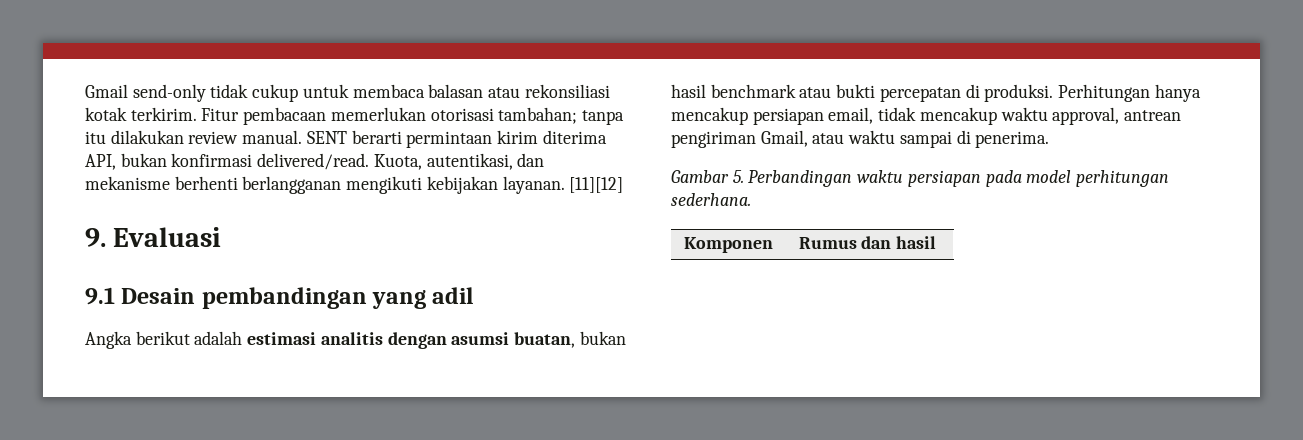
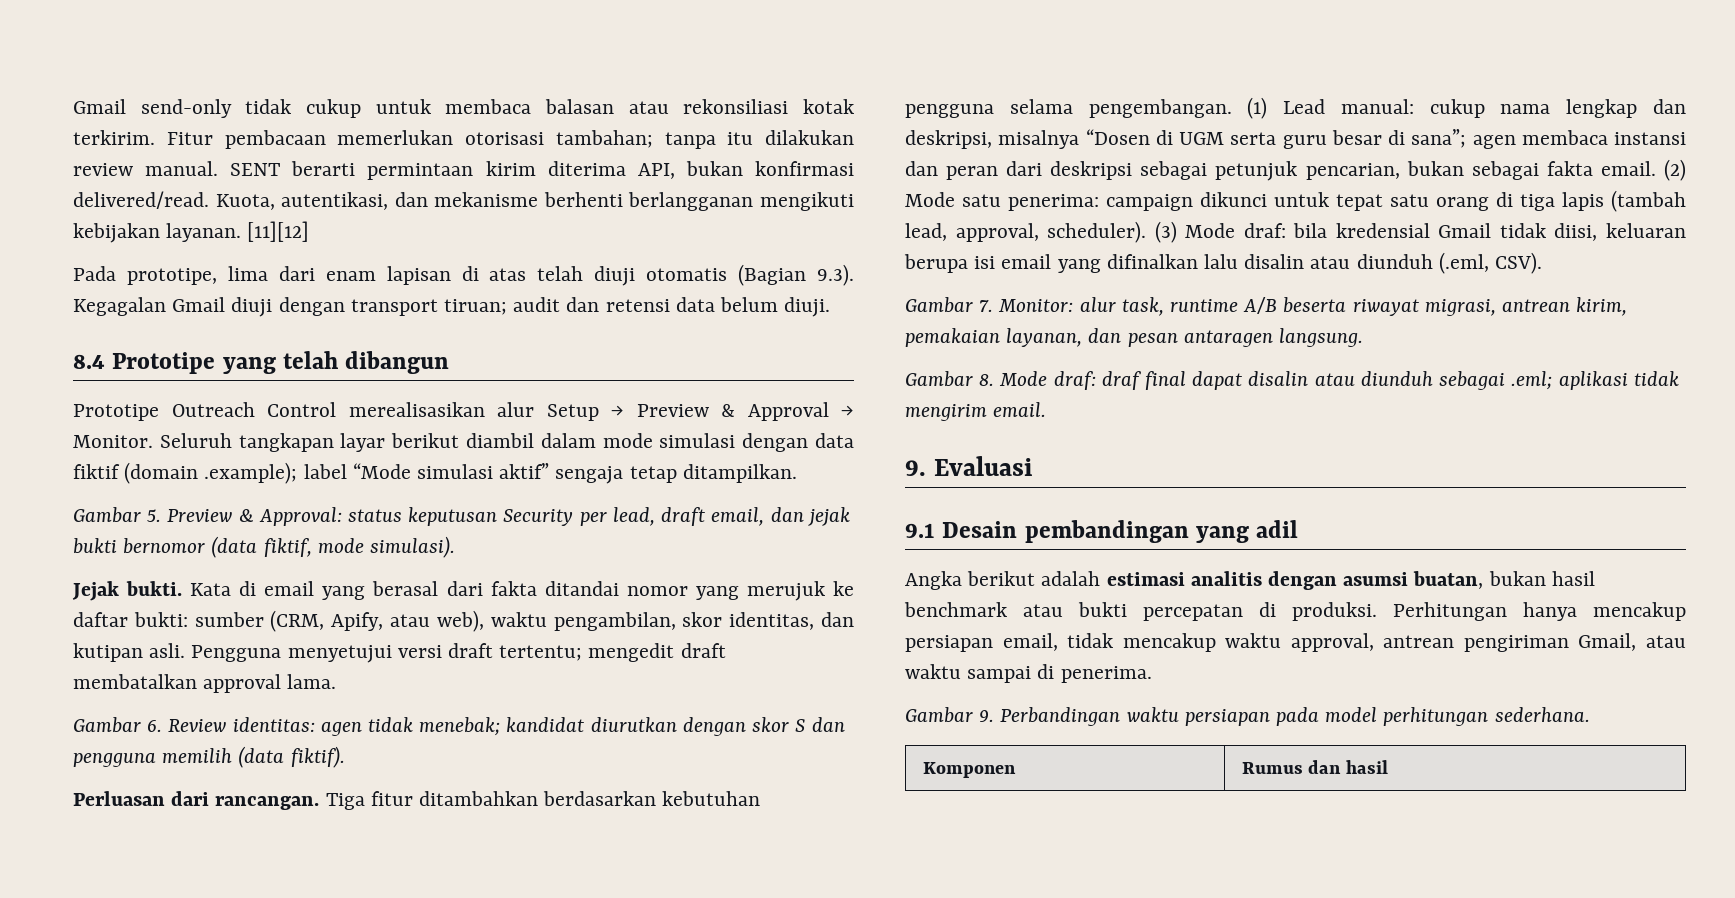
+ Pada prototipe, lima dari enam lapisan di atas telah diuji otomatis (Bagian 9.3). Kegagalan Gmail diuji dengan transport tiruan; audit dan retensi data belum diuji.
+ 8.4 Prototipe yang telah dibangun
+ Prototipe Outreach Control merealisasikan alur Setup → Preview & Approval → Monitor. Seluruh tangkapan layar berikut diambil dalam mode simulasi dengan data fiktif (domain .example); label “Mode simulasi aktif” sengaja tetap ditampilkan.
+ Gambar 5. Preview & Approval: status keputusan Security per lead, draft email, dan jejak bukti bernomor (data fiktif, mode simulasi).
+ Jejak bukti. Kata di email yang berasal dari fakta ditandai nomor yang merujuk ke daftar bukti: sumber (CRM, Apify, atau web), waktu pengambilan, skor identitas, dan kutipan asli. Pengguna menyetujui versi draft tertentu; mengedit draft membatalkan approval lama.
+ Gambar 6. Review identitas: agen tidak menebak; kandidat diurutkan dengan skor S dan pengguna memilih (data fiktif).
+ Perluasan dari rancangan. Tiga fitur ditambahkan berdasarkan kebutuhan pengguna selama pengembangan. (1) Lead manual: cukup nama lengkap dan deskripsi, misalnya “Dosen di UGM serta guru besar di sana”; agen membaca instansi dan peran dari deskripsi sebagai petunjuk pencarian, bukan sebagai fakta email. (2) Mode satu penerima: campaign dikunci untuk tepat satu orang di tiga lapis (tambah lead, approval, scheduler). (3) Mode draf: bila kredensial Gmail tidak diisi, keluaran berupa isi email yang difinalkan lalu disalin atau diunduh (.eml, CSV).
+ Gambar 7. Monitor: alur task, runtime A/B beserta riwayat migrasi, antrean kirim, pemakaian layanan, dan pesan antaragen langsung.
+ Gambar 8. Mode draf: draf final dapat disalin atau diunduh sebagai .eml; aplikasi tidak mengirim email.
- Gambar 5. Perbandingan waktu persiapan pada model perhitungan sederhana.
+ Gambar 9. Perbandingan waktu persiapan pada model perhitungan sederhana.

